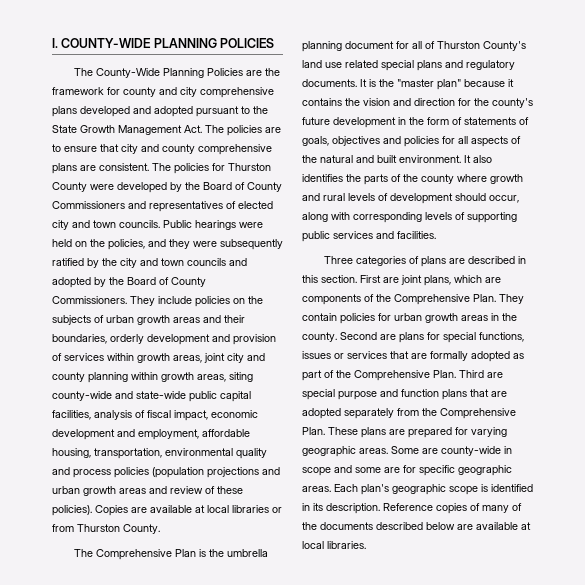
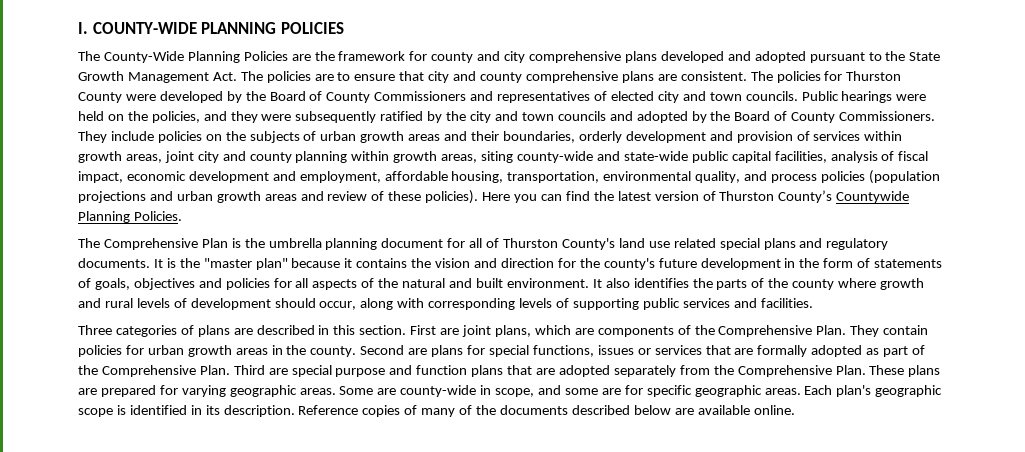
- They include policies on the subjects of urban growth areas and their boundaries, orderly development and provision of services within growth areas, joint city and county planning within growth areas, siting county-wide and state-wide public capital facilities, analysis of fiscal impact, economic development and employment, affordable housing, transportation, environmental quality and process policies (population projections and urban growth areas and review of these policies).
+ They include policies on the subjects of urban growth areas and their boundaries, orderly development and provision of services within growth areas, joint city and county planning within growth areas, siting county-wide and state-wide public capital facilities, analysis of fiscal impact, economic development and employment, affordable housing, transportation, environmental quality, and process policies (population projections and urban growth areas and review of these policies).
- Copies are available at local libraries or from Thurston County.
+ Here you can find the latest version of Thurston County’s Countywide Planning Policies.
- Some are county-wide in scope and some are for specific geographic areas.
+ Some are county-wide in scope, and some are for specific geographic areas.
- Reference copies of many of the documents described below are available at local libraries.
+ Reference copies of many of the documents described below are available online.

